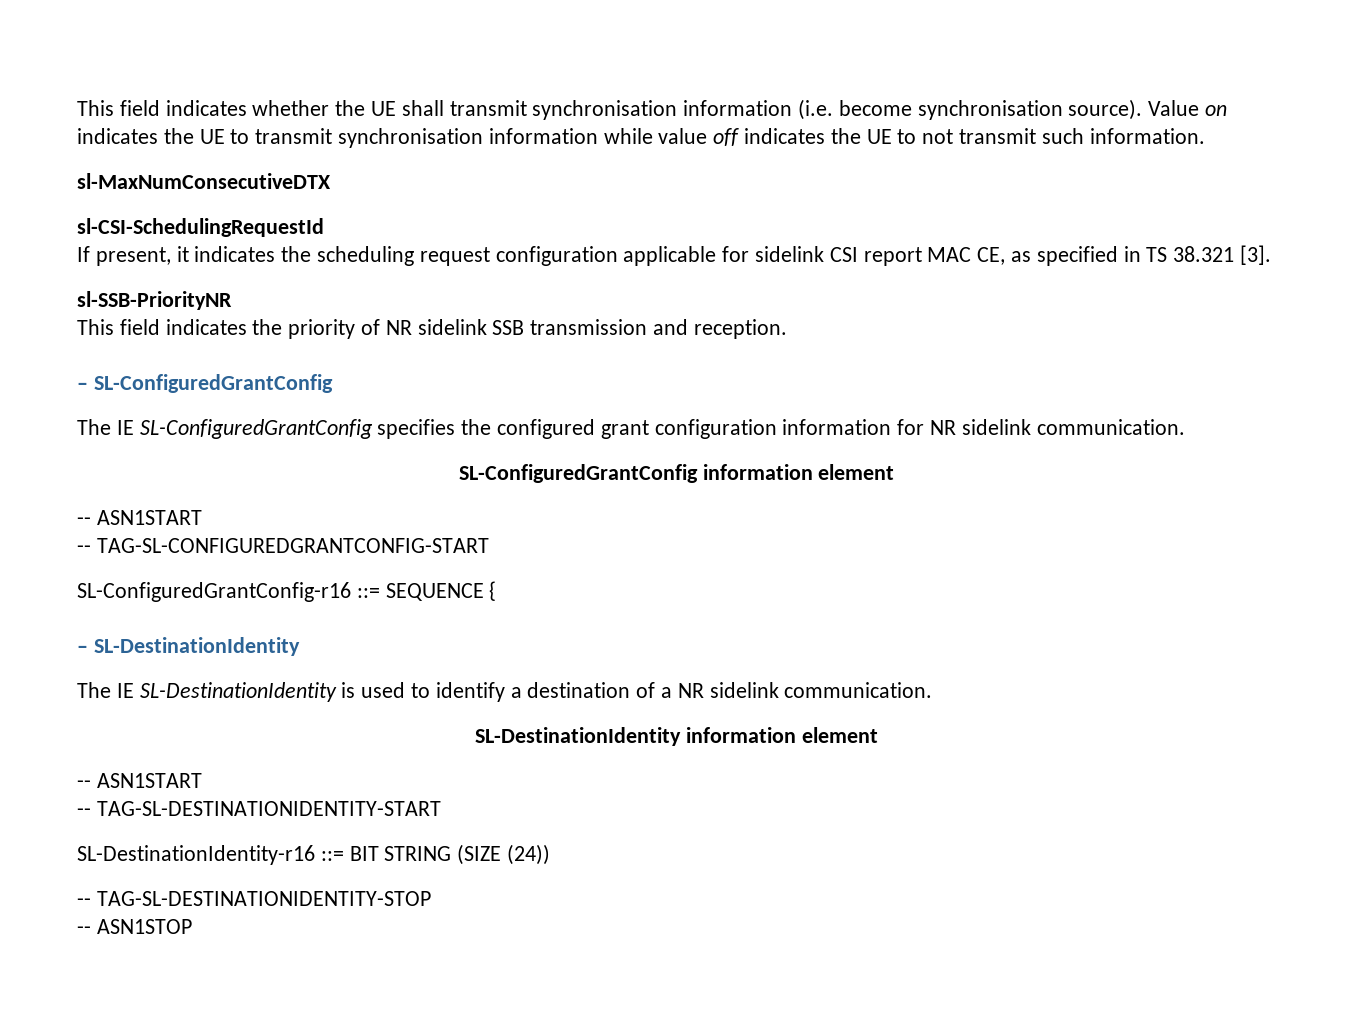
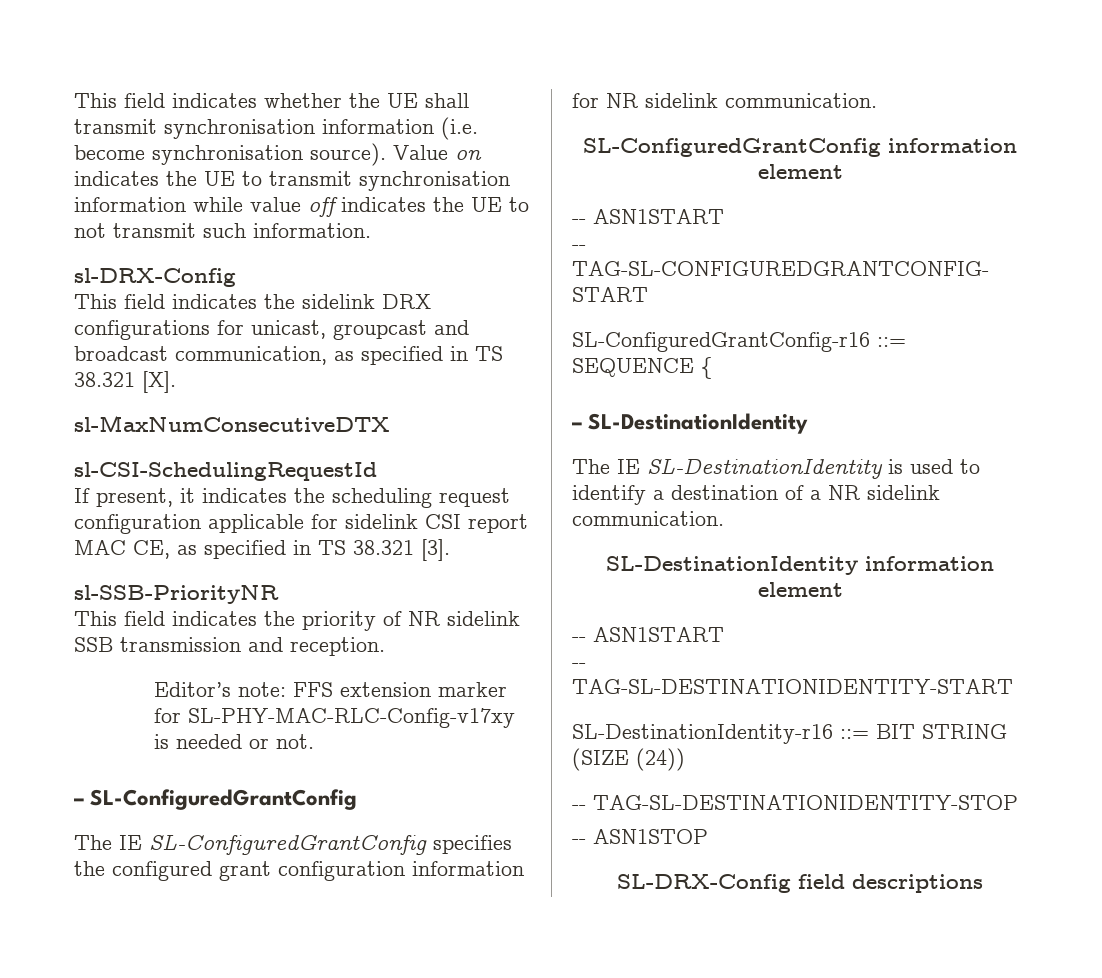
+ sl-DRX-Config
+ This field indicates the sidelink DRX configurations for unicast, groupcast and broadcast communication, as specified in TS 38.321 [X].
+ Editor’s note: FFS extension marker for SL-PHY-MAC-RLC-Config-v17xy is needed or not.
+ SL-DRX-Config field descriptions

